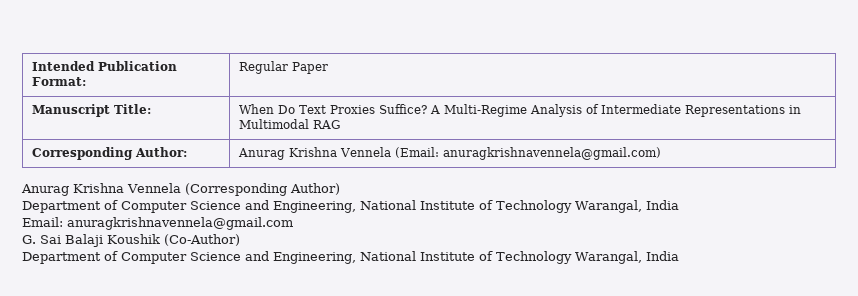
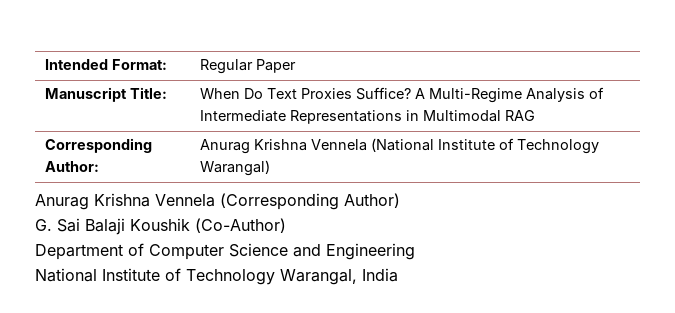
- Intended Publication Format: | Regular Paper
+ Intended Format: | Regular Paper
- Corresponding Author: | Anurag Krishna Vennela (Email: anuragkrishnavennela@gmail.com)
+ Corresponding Author: | Anurag Krishna Vennela (National Institute of Technology Warangal)
  Anurag Krishna Vennela (Corresponding Author)
- Department of Computer Science and Engineering, National Institute of Technology Warangal, India
- Email: anuragkrishnavennela@gmail.com
  G. Sai Balaji Koushik (Co-Author)
- Department of Computer Science and Engineering, National Institute of Technology Warangal, India
+ Department of Computer Science and Engineering
+ National Institute of Technology Warangal, India

